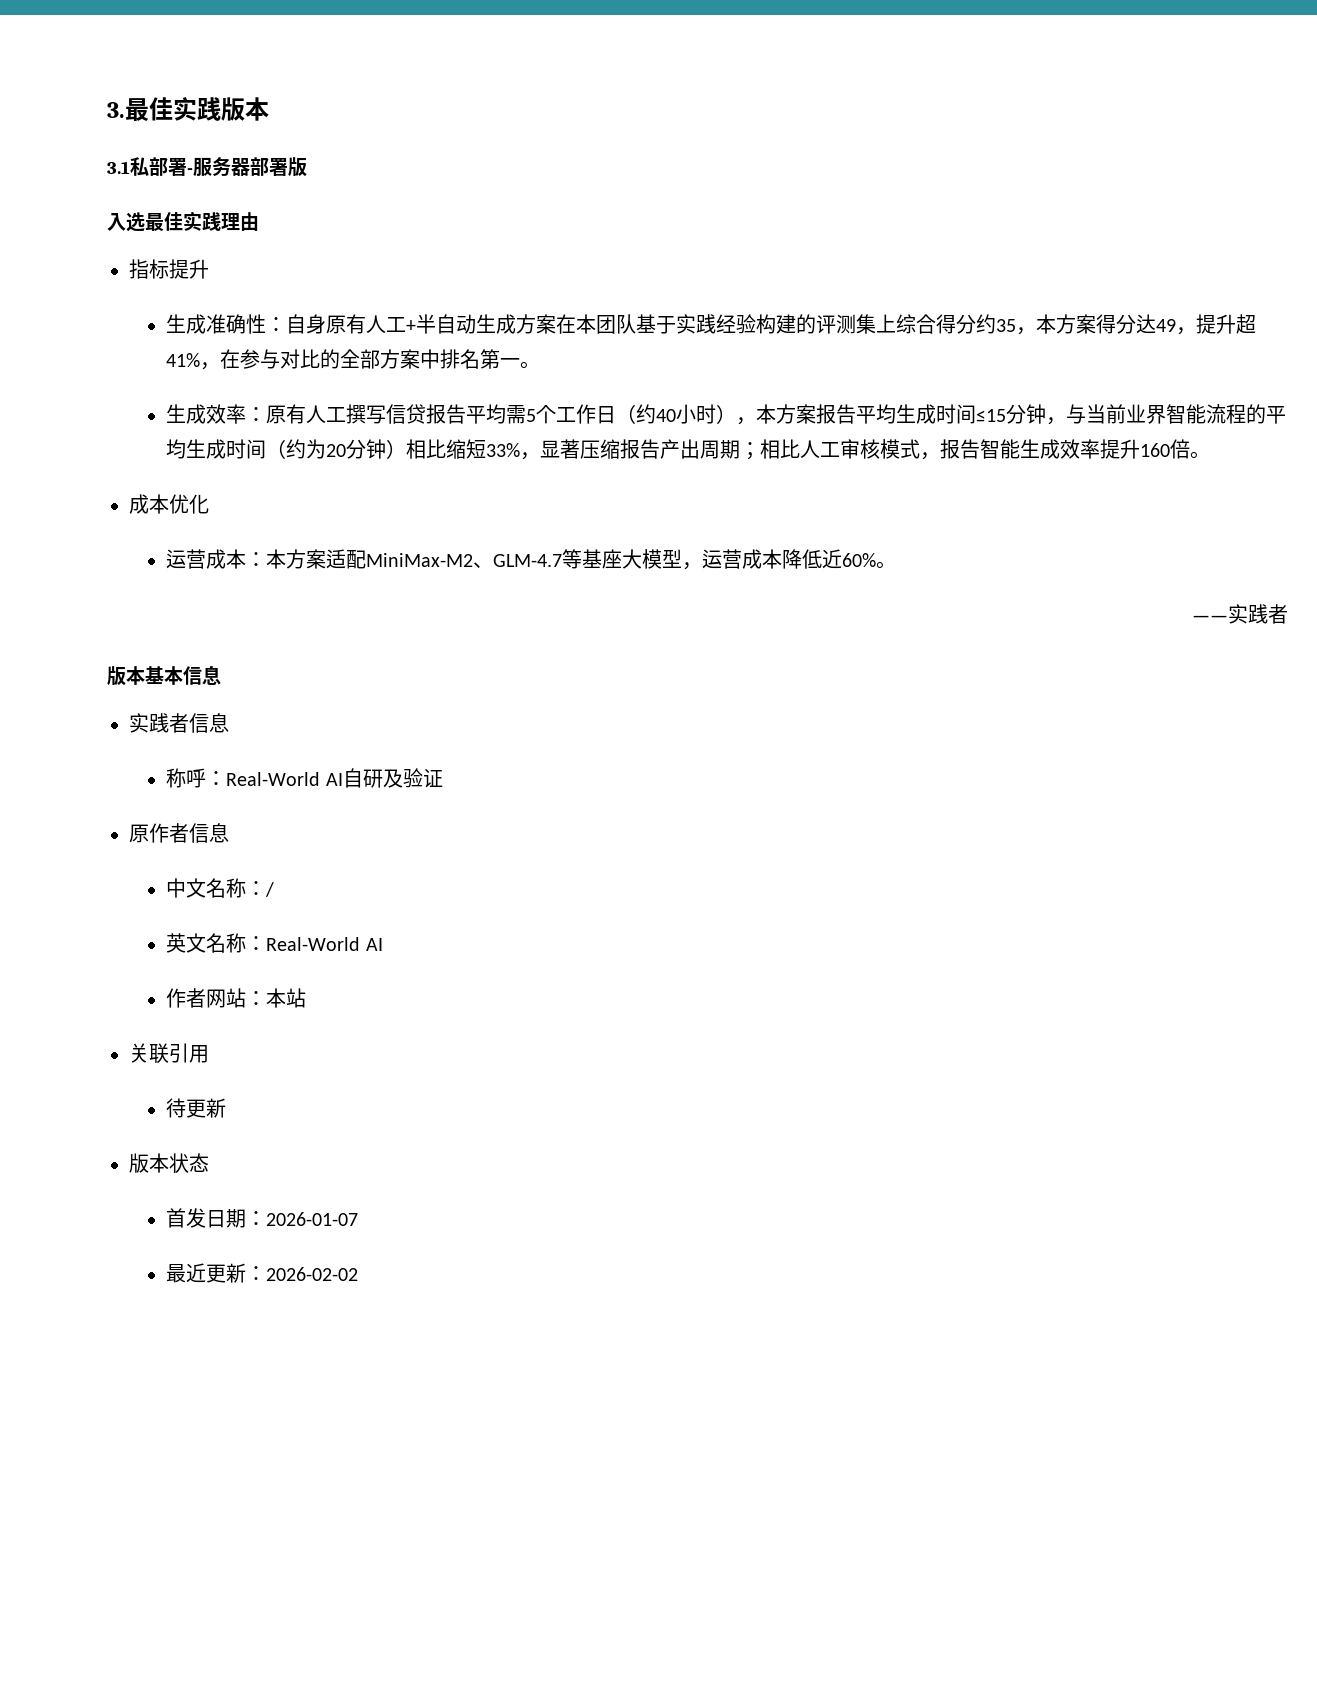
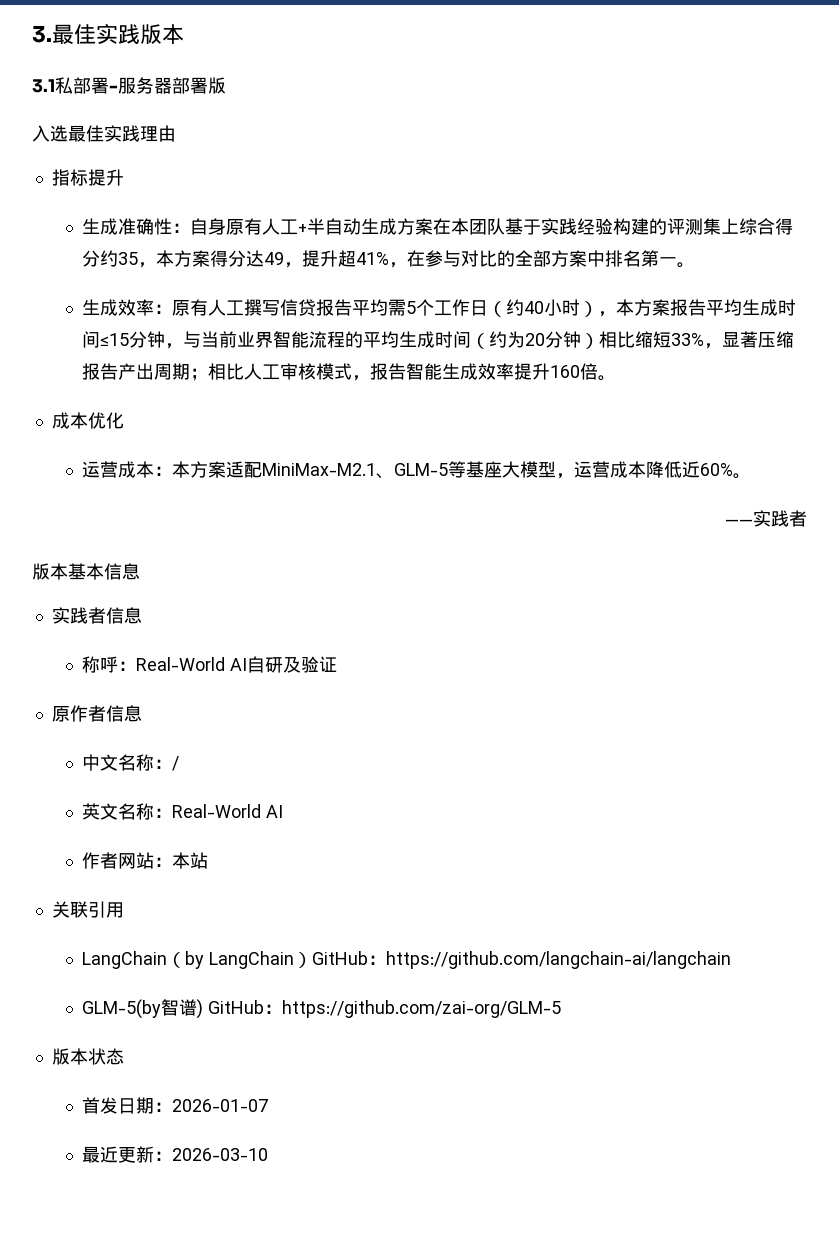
- 运营成本：本方案适配MiniMax-M2、GLM-4.7等基座大模型，运营成本降低近60%。
+ 运营成本：本方案适配MiniMax-M2.1、GLM-5等基座大模型，运营成本降低近60%。
- 待更新
+ LangChain（by LangChain）GitHub：https://github.com/langchain-ai/langchain
+ GLM-5(by智谱) GitHub：https://github.com/zai-org/GLM-5
- 最近更新：2026-02-02
+ 最近更新：2026-03-10

